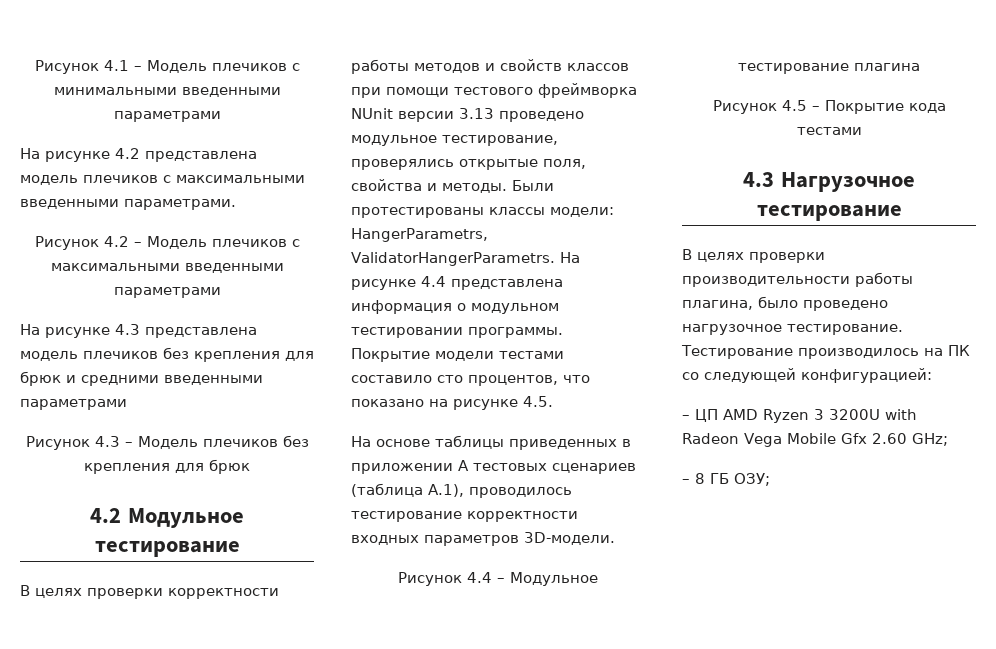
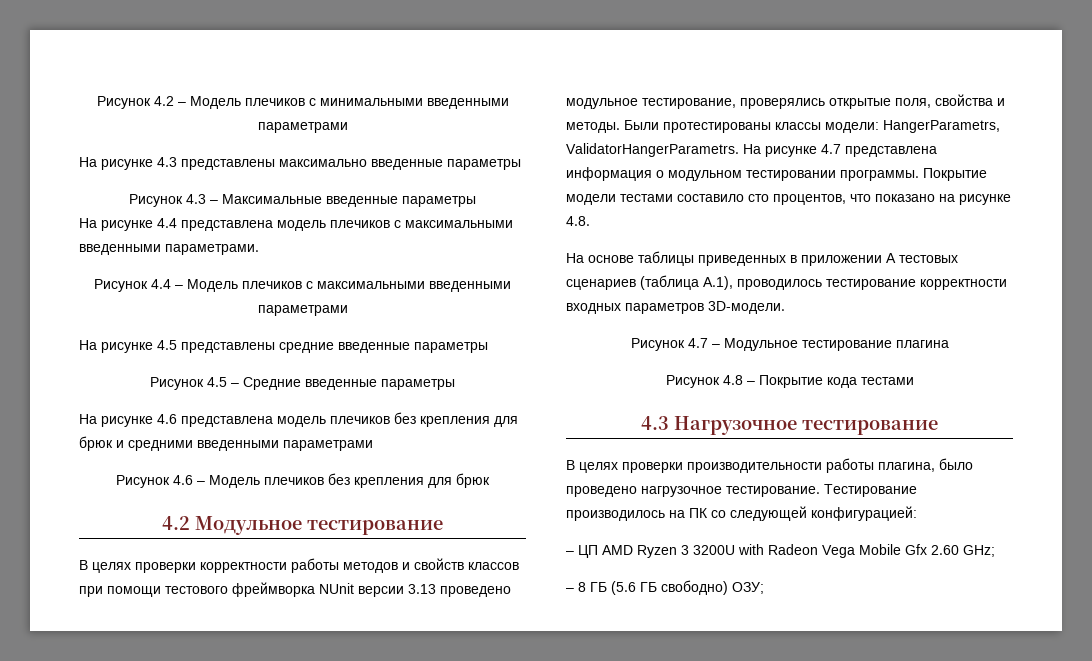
- Рисунок 4.1 – Модель плечиков с минимальными введенными параметрами
+ Рисунок 4.2 – Модель плечиков с минимальными введенными параметрами
- На рисунке 4.2 представлена модель плечиков с максимальными введенными параметрами.
+ На рисунке 4.3 представлены максимально введенные параметры
+ Рисунок 4.3 – Максимальные введенные параметры
+ На рисунке 4.4 представлена модель плечиков с максимальными введенными параметрами.
- Рисунок 4.2 – Модель плечиков с максимальными введенными параметрами
+ Рисунок 4.4 – Модель плечиков с максимальными введенными параметрами
- На рисунке 4.3 представлена модель плечиков без крепления для брюк и средними введенными параметрами
+ На рисунке 4.5 представлены средние введенные параметры
+ Рисунок 4.5 – Средние введенные параметры
+ На рисунке 4.6 представлена модель плечиков без крепления для брюк и средними введенными параметрами
- Рисунок 4.3 – Модель плечиков без крепления для брюк
+ Рисунок 4.6 – Модель плечиков без крепления для брюк
- На рисунке 4.4 представлена информация о модульном тестировании программы.
+ На рисунке 4.7 представлена информация о модульном тестировании программы.
- Покрытие модели тестами составило сто процентов, что показано на рисунке 4.5.
+ Покрытие модели тестами составило сто процентов, что показано на рисунке 4.8.
- Рисунок 4.4 – Модульное тестирование плагина
+ Рисунок 4.7 – Модульное тестирование плагина
- Рисунок 4.5 – Покрытие кода тестами
+ Рисунок 4.8 – Покрытие кода тестами
- – 8 ГБ ОЗУ;
+ – 8 ГБ (5.6 ГБ свободно) ОЗУ;

